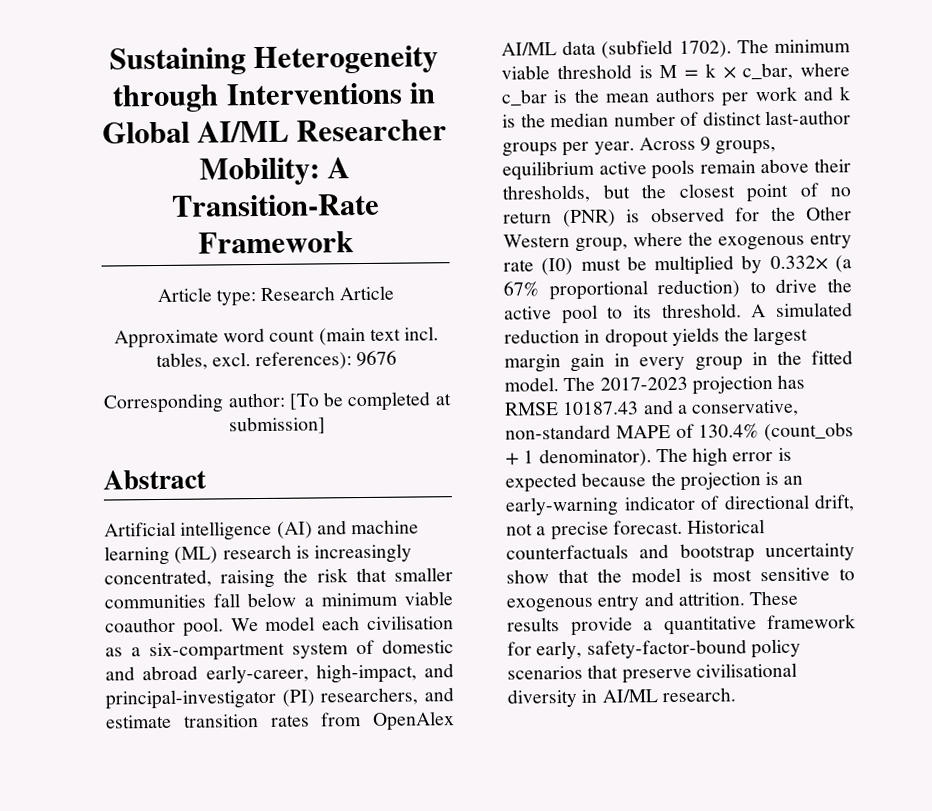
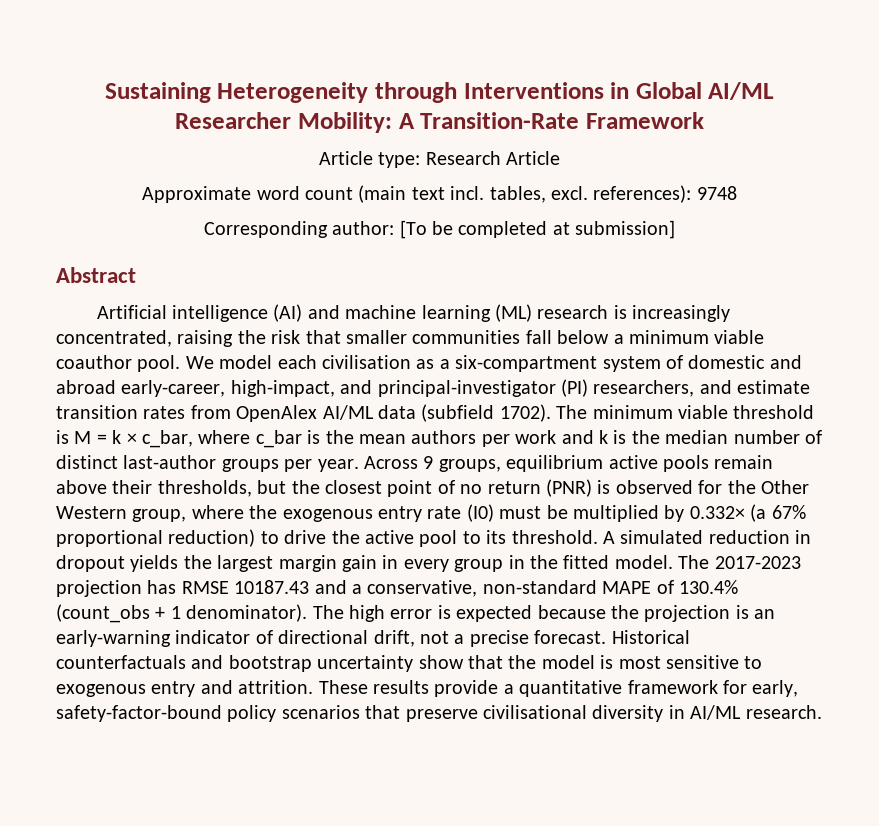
- Approximate word count (main text incl. tables, excl. references): 9676
+ Approximate word count (main text incl. tables, excl. references): 9748

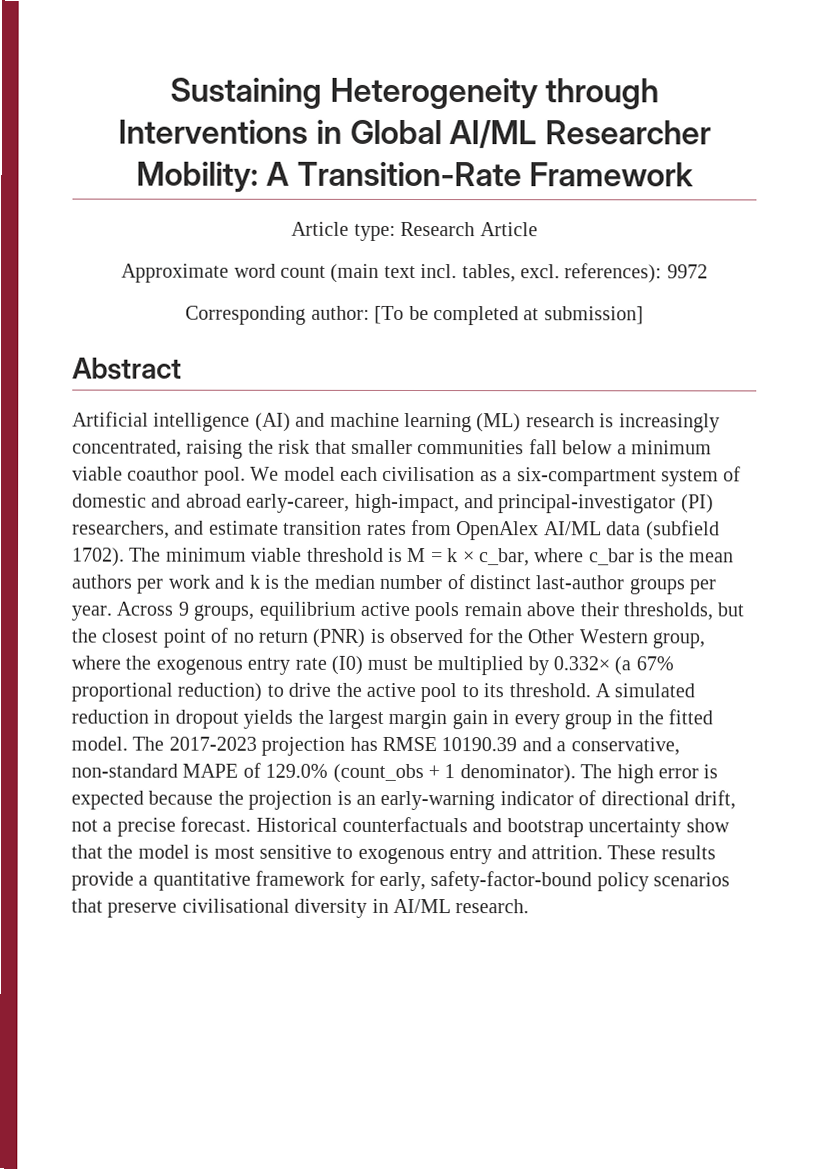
- Approximate word count (main text incl. tables, excl. references): 9748
+ Approximate word count (main text incl. tables, excl. references): 9972
- The 2017-2023 projection has RMSE 10187.43 and a conservative, non-standard MAPE of 130.4% (count_obs + 1 denominator).
+ The 2017-2023 projection has RMSE 10190.39 and a conservative, non-standard MAPE of 129.0% (count_obs + 1 denominator).

